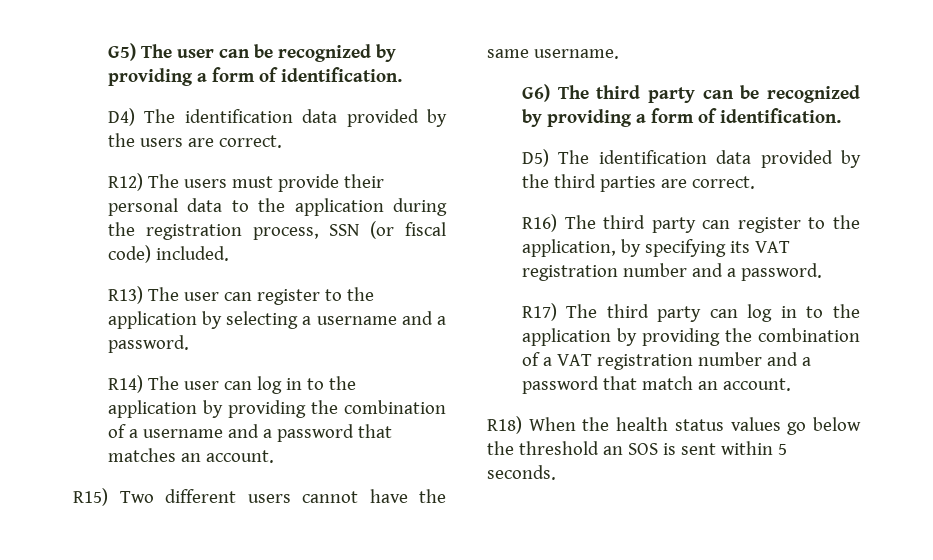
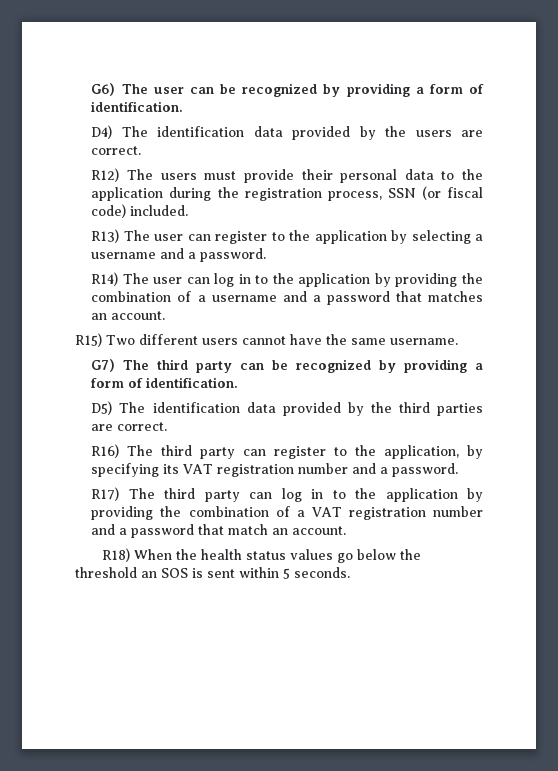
- G5) The user can be recognized by providing a form of identification.
+ G6) The user can be recognized by providing a form of identification.
- G6) The third party can be recognized by providing a form of identification.
+ G7) The third party can be recognized by providing a form of identification.

